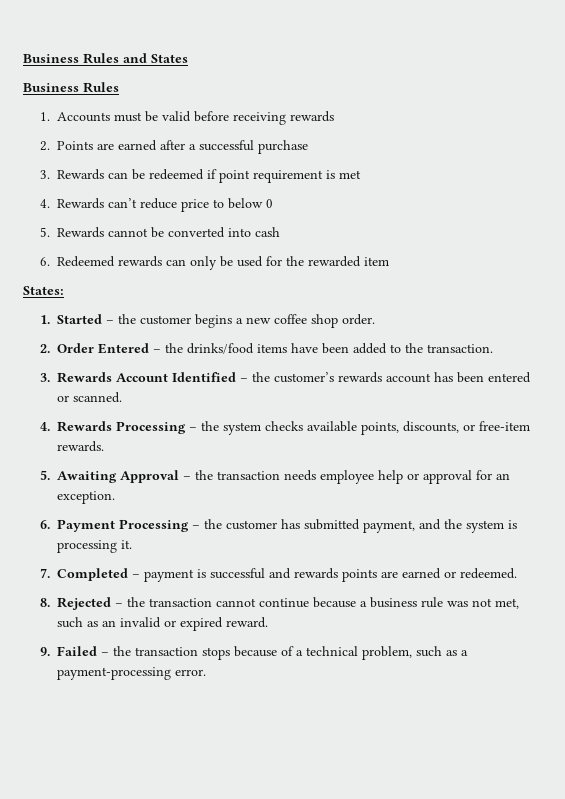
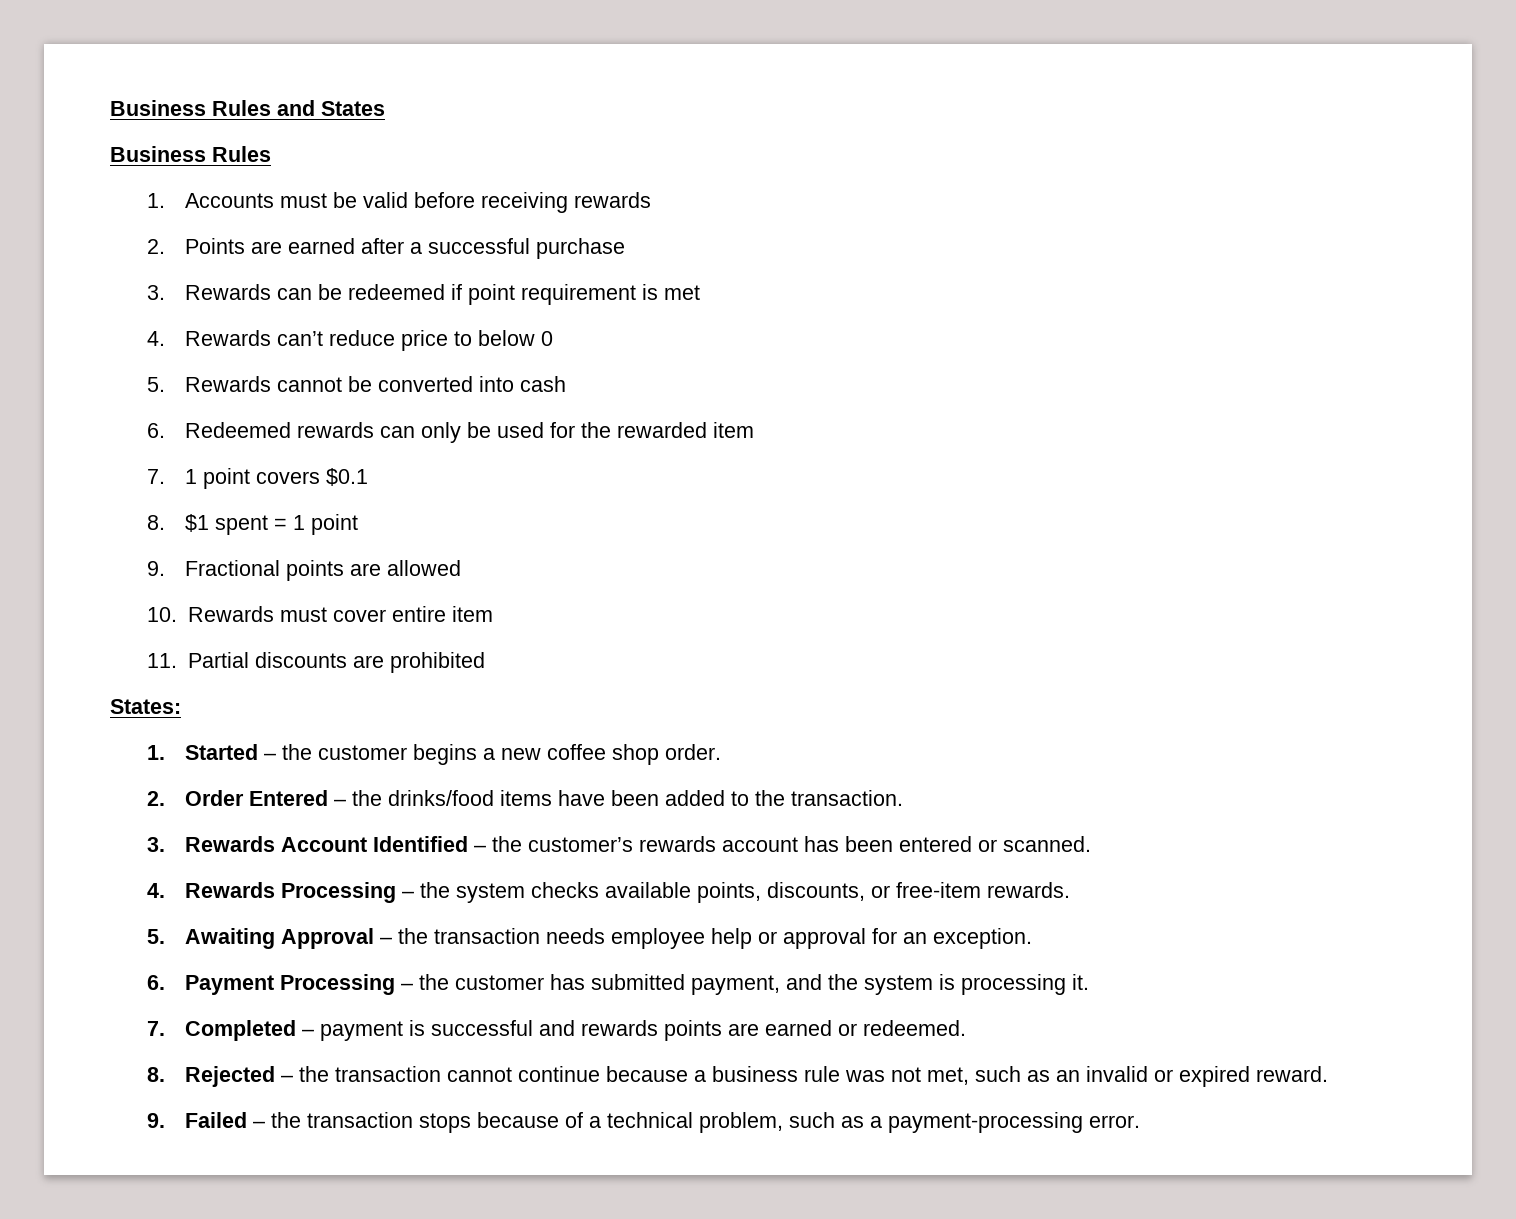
+ 7. 1 point covers $0.1
+ 8. $1 spent = 1 point
+ 9. Fractional points are allowed
+ 10. Rewards must cover entire item
+ 11. Partial discounts are prohibited

